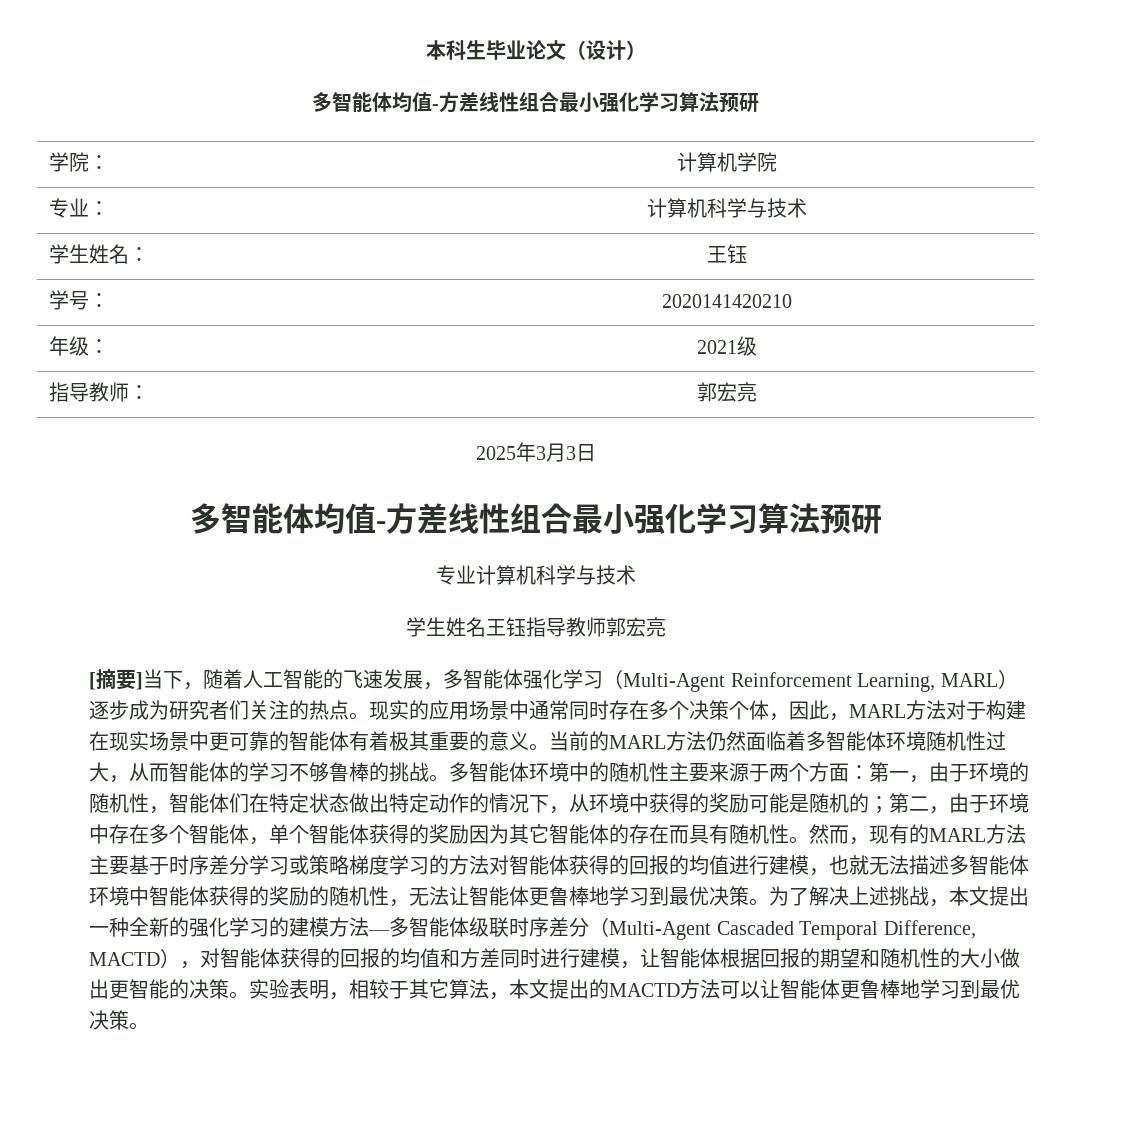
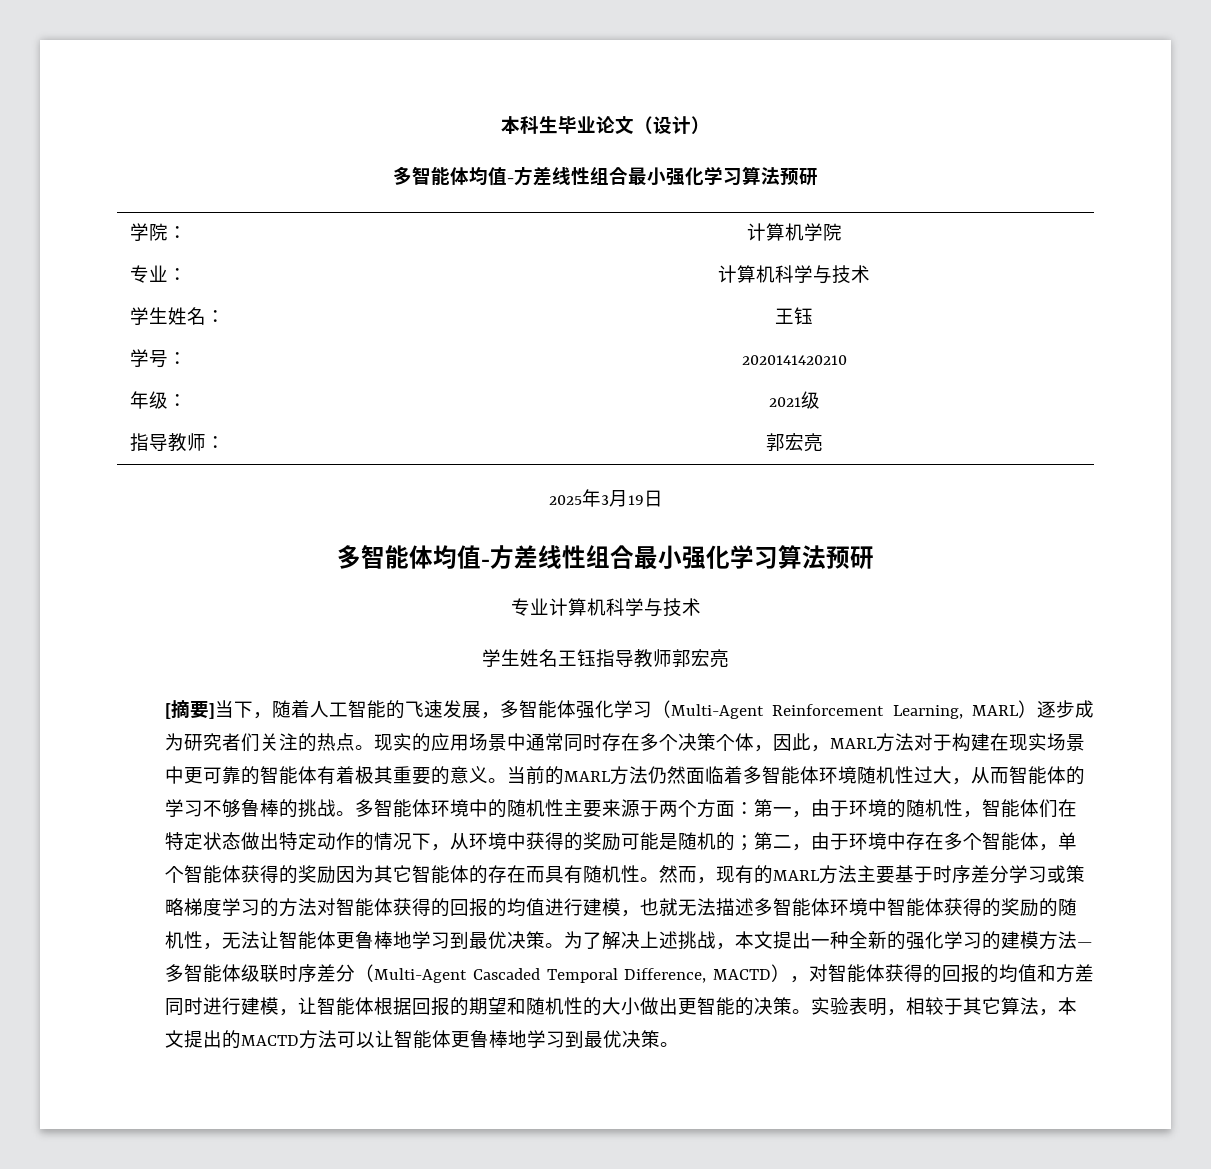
- 2025年3月3日
+ 2025年3月19日

